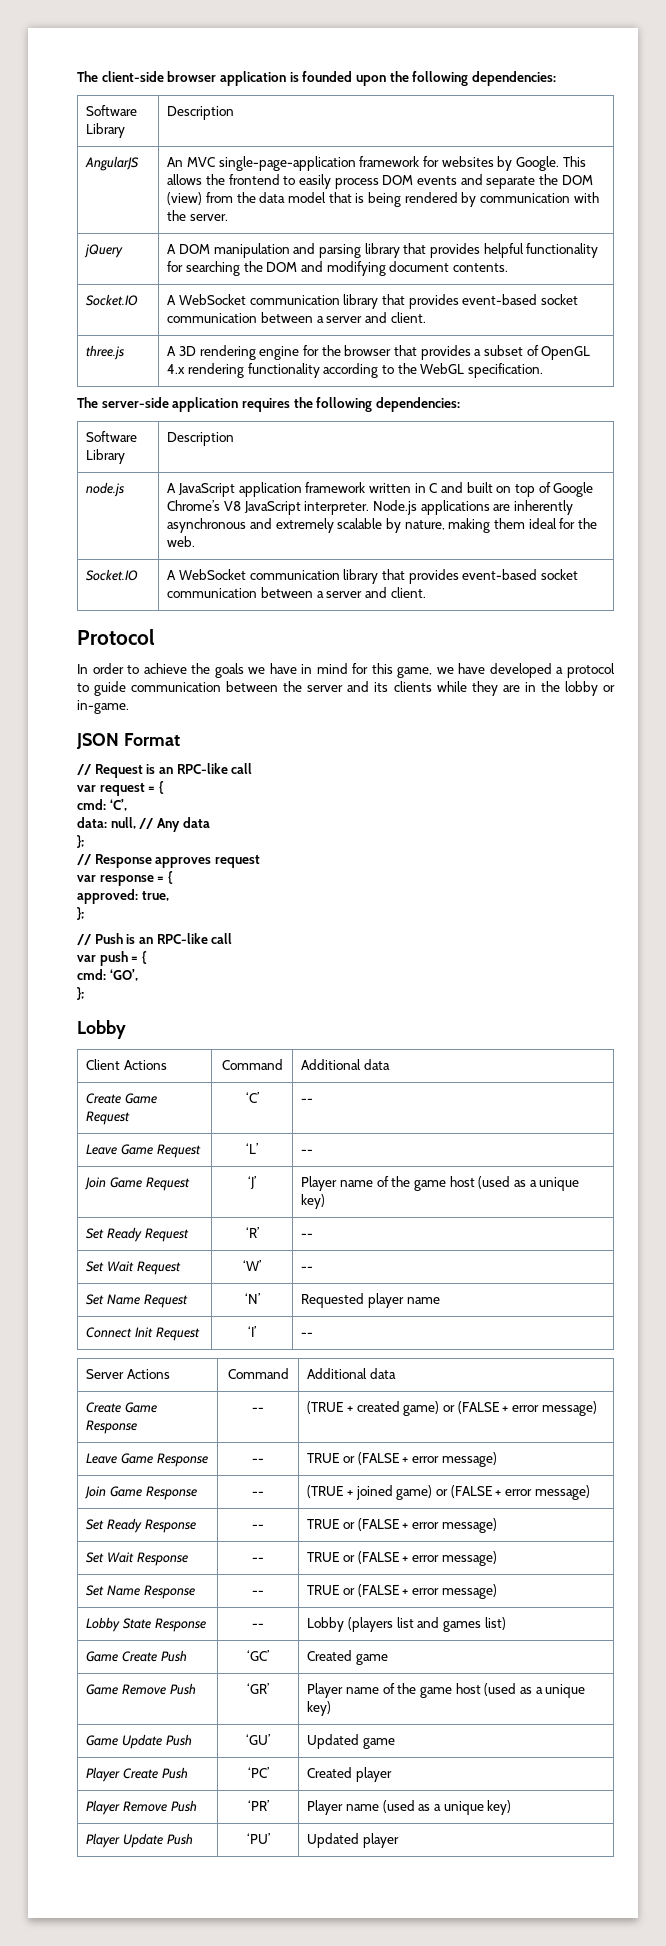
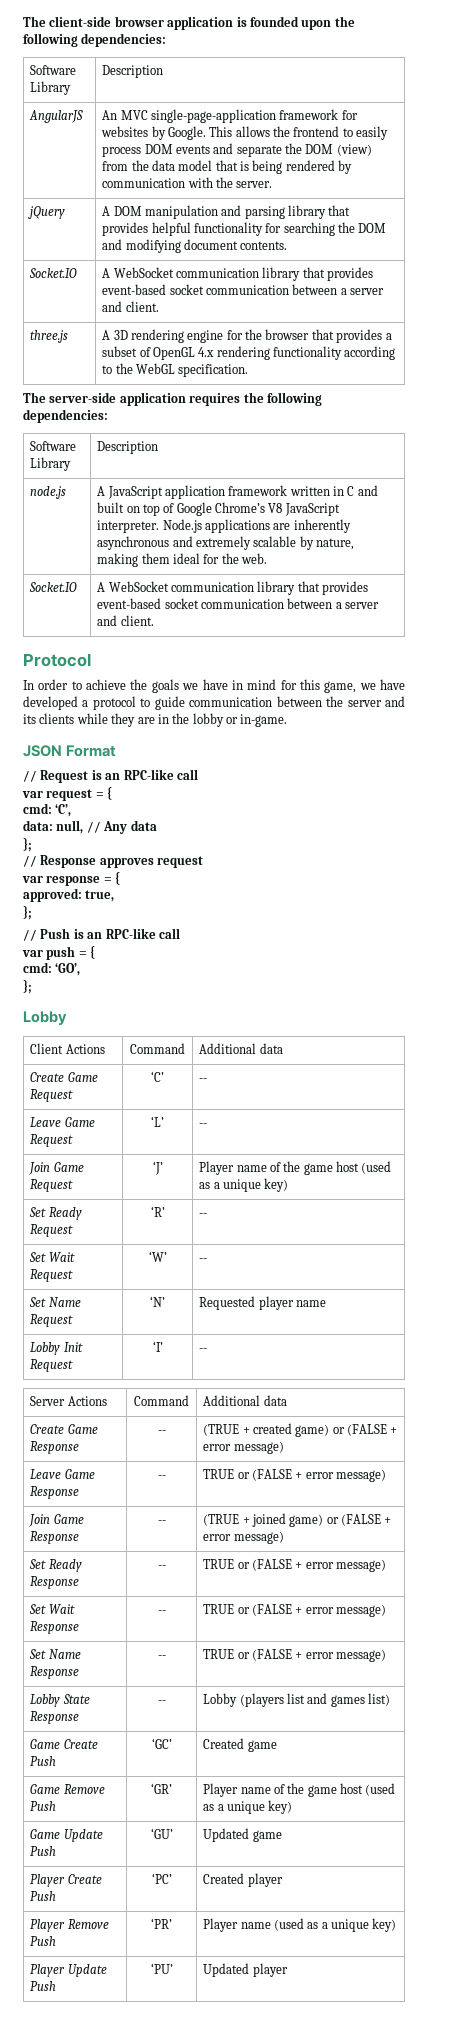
- Connect Init Request | ‘I’ | --
+ Lobby Init Request | ‘I’ | --

